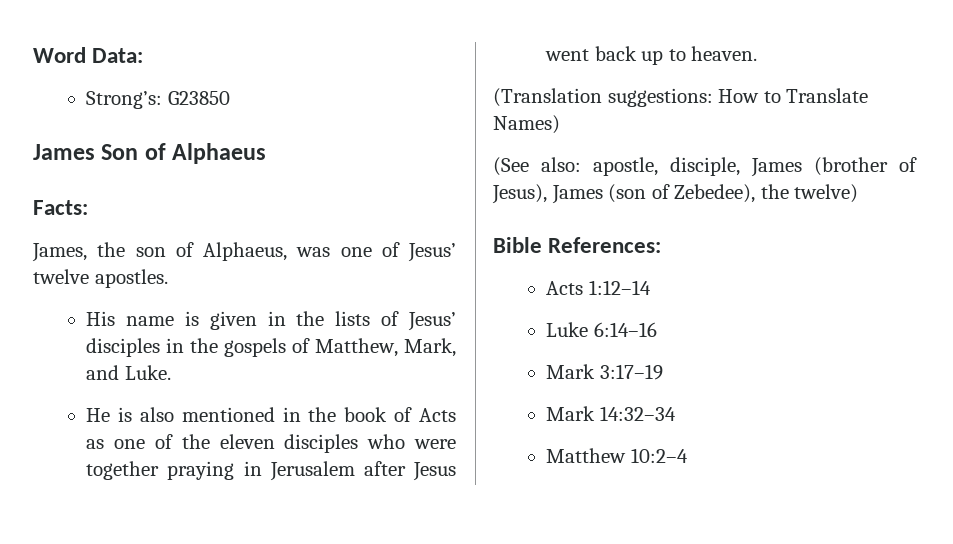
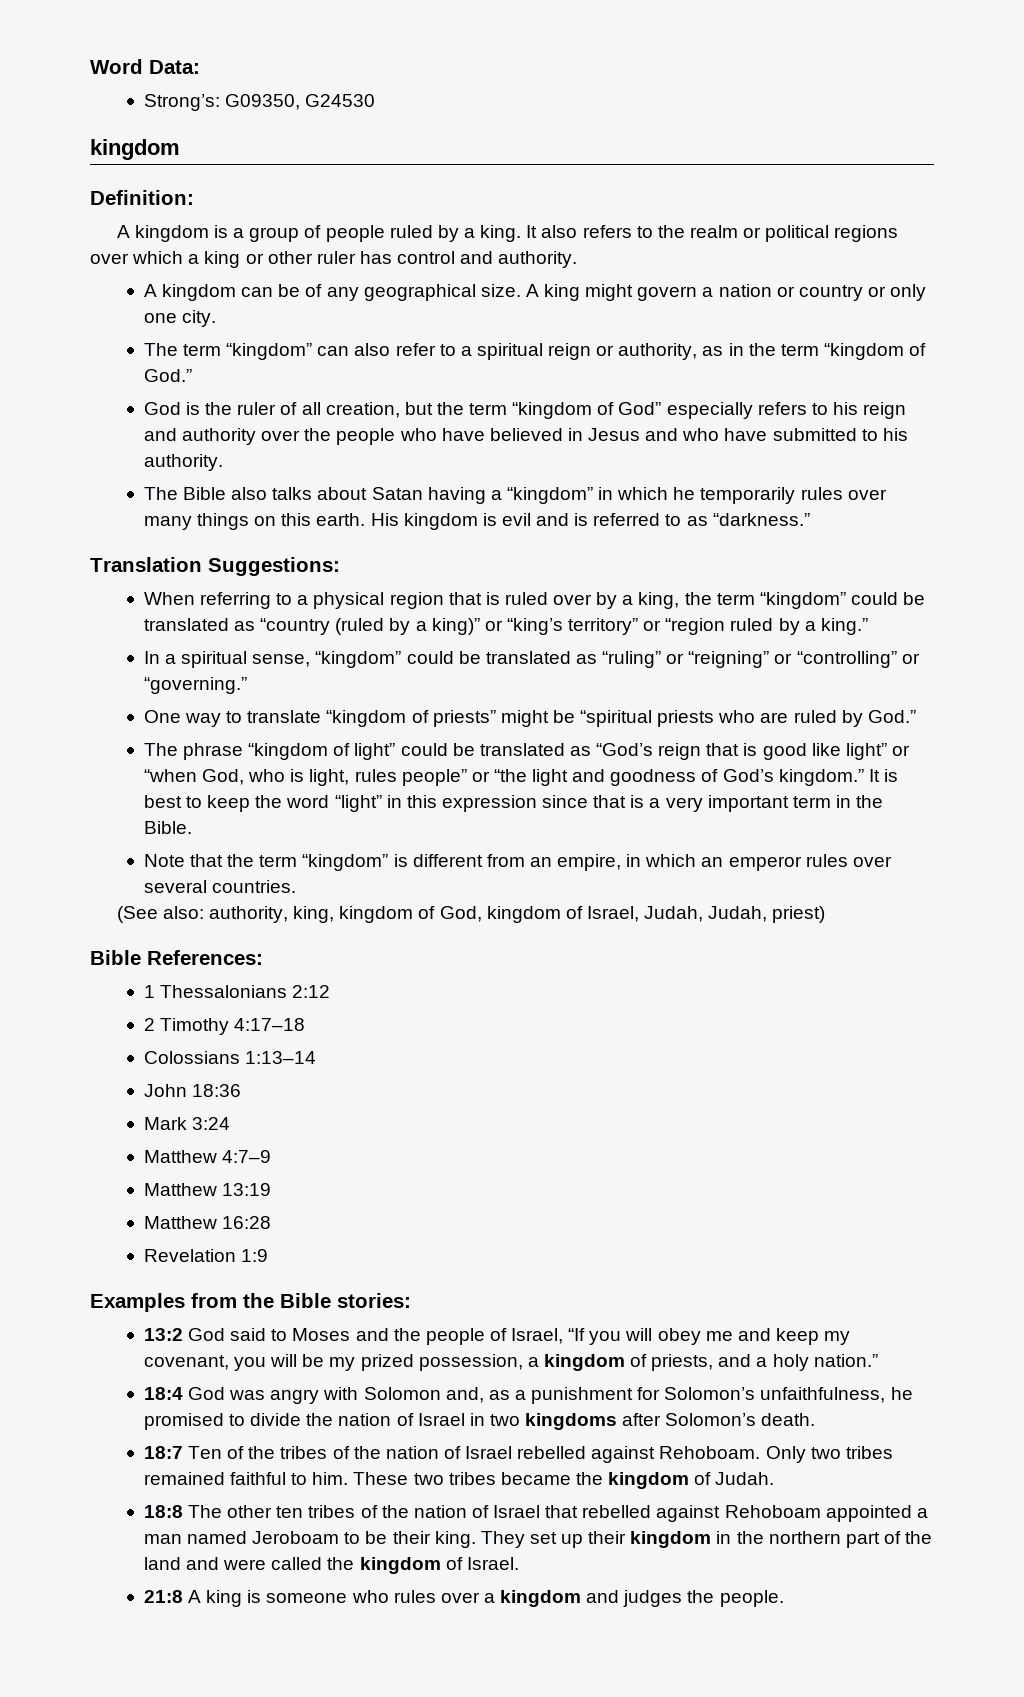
- Strong’s: G23850
- James Son of Alphaeus
- Facts:
- James, the son of Alphaeus, was one of Jesus’ twelve apostles.
- His name is given in the lists of Jesus’ disciples in the gospels of Matthew, Mark, and Luke.
- He is also mentioned in the book of Acts as one of the eleven disciples who were together praying in Jerusalem after Jesus went back up to heaven.
- (Translation suggestions: How to Translate Names)
- (See also: apostle, disciple, James (brother of Jesus), James (son of Zebedee), the twelve)
+ Strong’s: G09350, G24530
+ kingdom
+ Definition:
+ A kingdom is a group of people ruled by a king. It also refers to the realm or political regions over which a king or other ruler has control and authority.
+ A kingdom can be of any geographical size. A king might govern a nation or country or only one city.
+ The term “kingdom” can also refer to a spiritual reign or authority, as in the term “kingdom of God.”
+ God is the ruler of all creation, but the term “kingdom of God” especially refers to his reign and authority over the people who have believed in Jesus and who have submitted to his authority.
+ The Bible also talks about Satan having a “kingdom” in which he temporarily rules over many things on this earth. His kingdom is evil and is referred to as “darkness.”
+ Translation Suggestions:
+ When referring to a physical region that is ruled over by a king, the term “kingdom” could be translated as “country (ruled by a king)” or “king’s territory” or “region ruled by a king.”
+ In a spiritual sense, “kingdom” could be translated as “ruling” or “reigning” or “controlling” or “governing.”
+ One way to translate “kingdom of priests” might be “spiritual priests who are ruled by God.”
+ The phrase “kingdom of light” could be translated as “God’s reign that is good like light” or “when God, who is light, rules people” or “the light and goodness of God’s kingdom.” It is best to keep the word “light” in this expression since that is a very important term in the Bible.
+ Note that the term “kingdom” is different from an empire, in which an emperor rules over several countries.
+ (See also: authority, king, kingdom of God, kingdom of Israel, Judah, Judah, priest)
  Bible References:
- Acts 1:12–14
- Luke 6:14–16
- Mark 3:17–19
- Mark 14:32–34
- Matthew 10:2–4
+ 1 Thessalonians 2:12
+ 2 Timothy 4:17–18
+ Colossians 1:13–14
+ John 18:36
+ Mark 3:24
+ Matthew 4:7–9
+ Matthew 13:19
+ Matthew 16:28
+ Revelation 1:9
+ Examples from the Bible stories:
+ 13:2 God said to Moses and the people of Israel, “If you will obey me and keep my covenant, you will be my prized possession, a kingdom of priests, and a holy nation.”
+ 18:4 God was angry with Solomon and, as a punishment for Solomon’s unfaithfulness, he promised to divide the nation of Israel in two kingdoms after Solomon’s death.
+ 18:7 Ten of the tribes of the nation of Israel rebelled against Rehoboam. Only two tribes remained faithful to him. These two tribes became the kingdom of Judah.
+ 18:8 The other ten tribes of the nation of Israel that rebelled against Rehoboam appointed a man named Jeroboam to be their king. They set up their kingdom in the northern part of the land and were called the kingdom of Israel.
+ 21:8 A king is someone who rules over a kingdom and judges the people.

